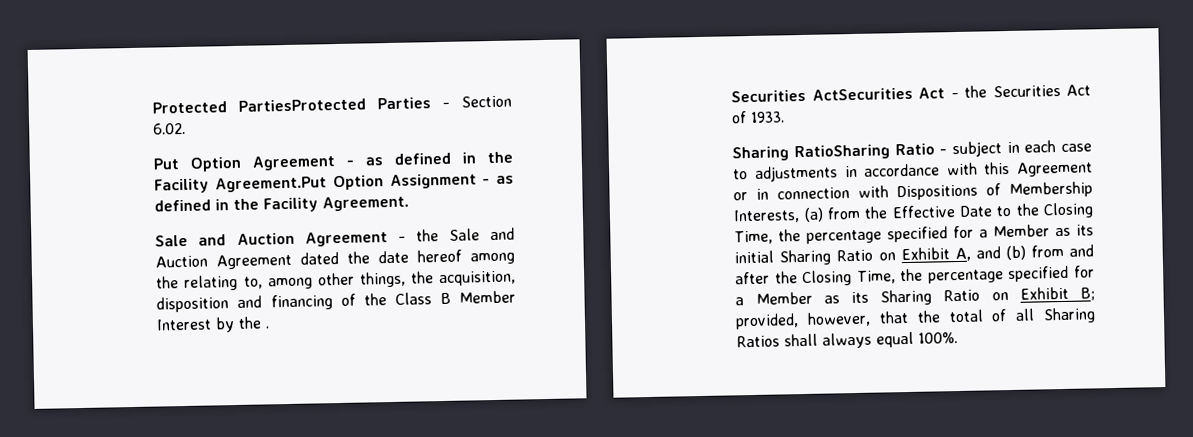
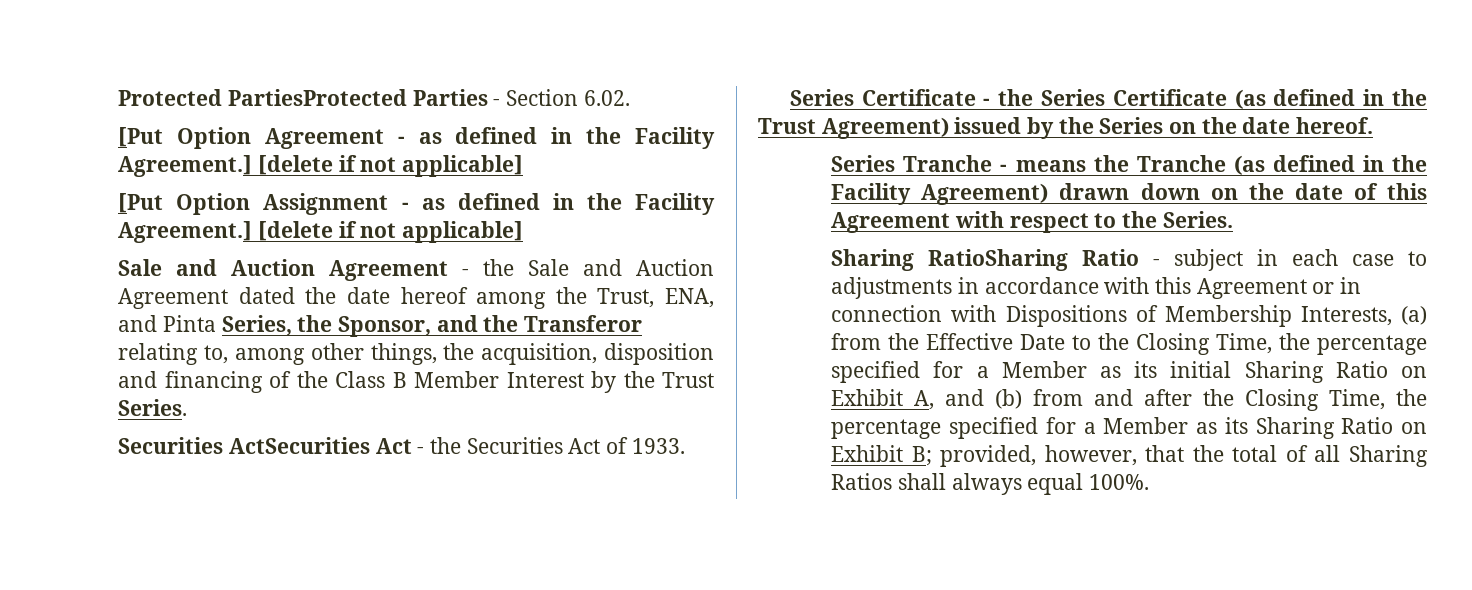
- Put Option Agreement - as defined in the Facility Agreement.Put Option Assignment - as defined in the Facility Agreement.
+ [Put Option Agreement - as defined in the Facility Agreement.] [delete if not applicable]
+ [Put Option Assignment - as defined in the Facility Agreement.] [delete if not applicable]
- Sale and Auction Agreement - the Sale and Auction Agreement dated the date hereof among the relating to, among other things, the acquisition, disposition and financing of the Class B Member Interest by the .
+ Sale and Auction Agreement - the Sale and Auction Agreement dated the date hereof among the Trust, ENA, and Pinta Series, the Sponsor, and the Transferor relating to, among other things, the acquisition, disposition and financing of the Class B Member Interest by the Trust Series.
+ Series Certificate - the Series Certificate (as defined in the Trust Agreement) issued by the Series on the date hereof.
+ Series Tranche - means the Tranche (as defined in the Facility Agreement) drawn down on the date of this Agreement with respect to the Series.

